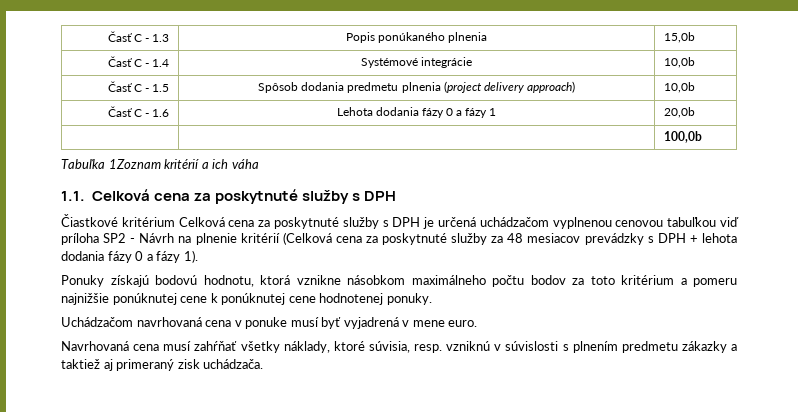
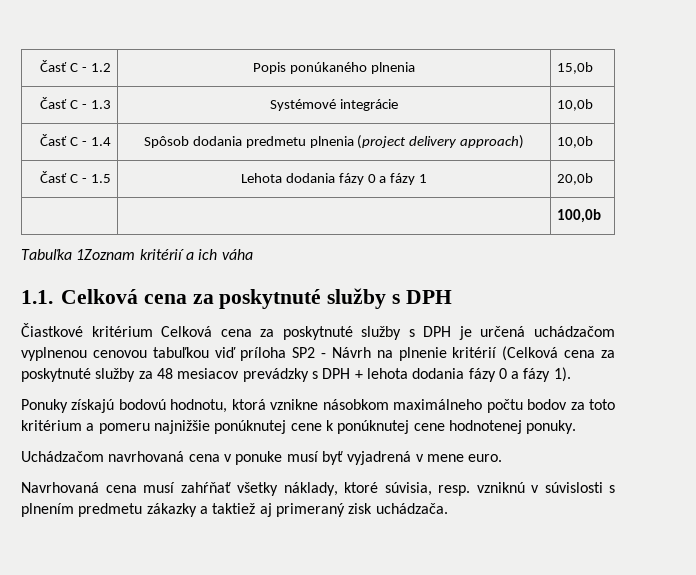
- Časť C - 1.3 | Popis ponúkaného plnenia | 15,0b
+ Časť C - 1.2 | Popis ponúkaného plnenia | 15,0b
- Časť C - 1.4 | Systémové integrácie | 10,0b
+ Časť C - 1.3 | Systémové integrácie | 10,0b
- Časť C - 1.5 | Spôsob dodania predmetu plnenia (project delivery approach) | 10,0b
+ Časť C - 1.4 | Spôsob dodania predmetu plnenia (project delivery approach) | 10,0b
- Časť C - 1.6 | Lehota dodania fázy 0 a fázy 1 | 20,0b
+ Časť C - 1.5 | Lehota dodania fázy 0 a fázy 1 | 20,0b

